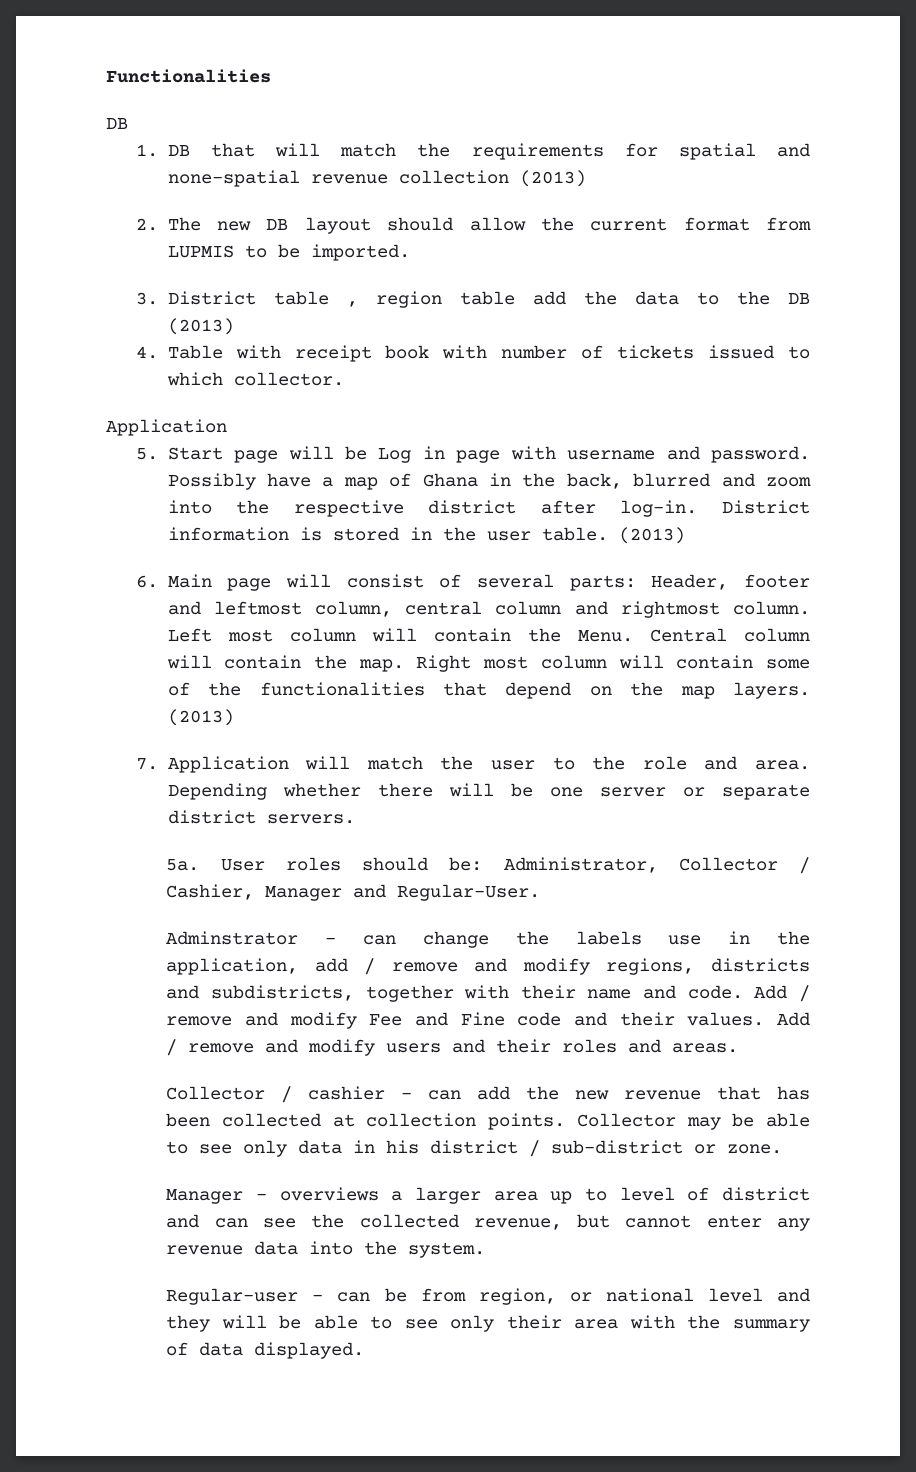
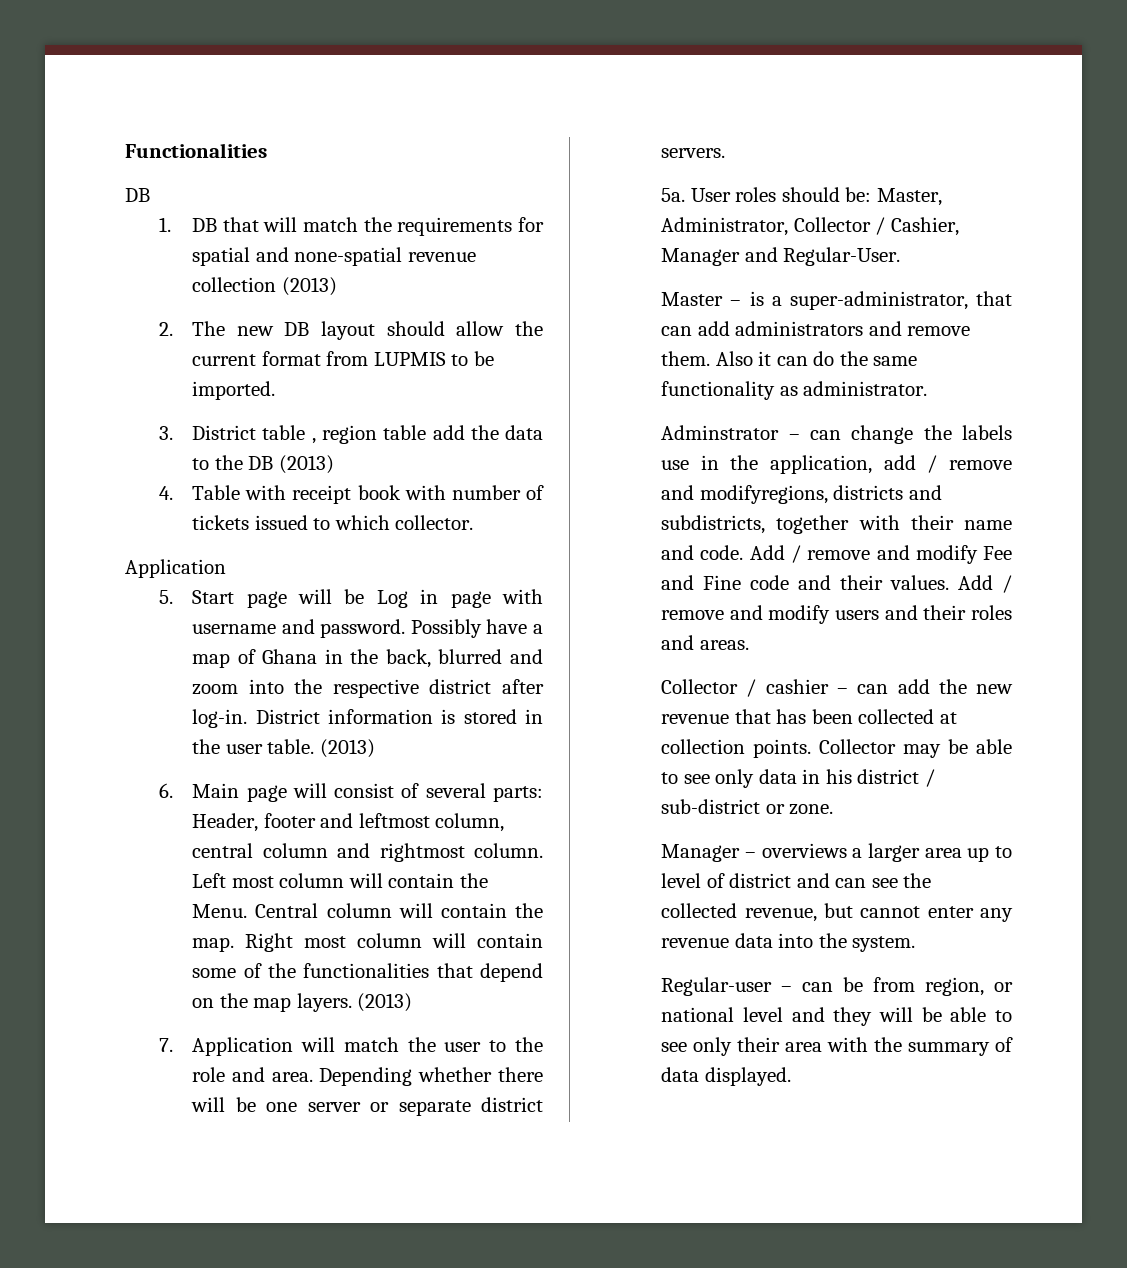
- User roles should be: Administrator, Collector / Cashier, Manager and Regular-User.
+ User roles should be: Master, Administrator, Collector / Cashier, Manager and Regular-User.
+ Master – is a super-administrator, that can add administrators and remove them. Also it can do the same functionality as administrator.
- Adminstrator – can change the labels use in the application, add / remove and modify regions, districts and subdistricts, together with their name and code.
+ Adminstrator – can change the labels use in the application, add / remove and modifyregions, districts and subdistricts, together with their name and code.

